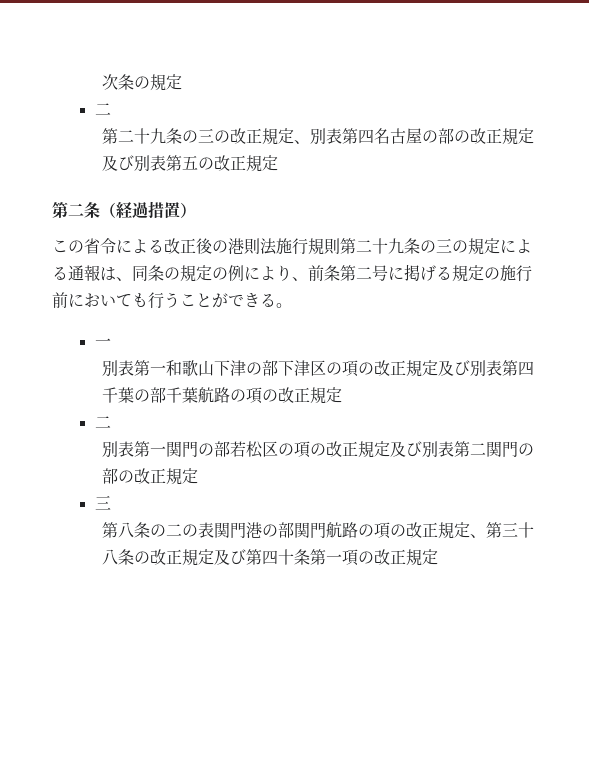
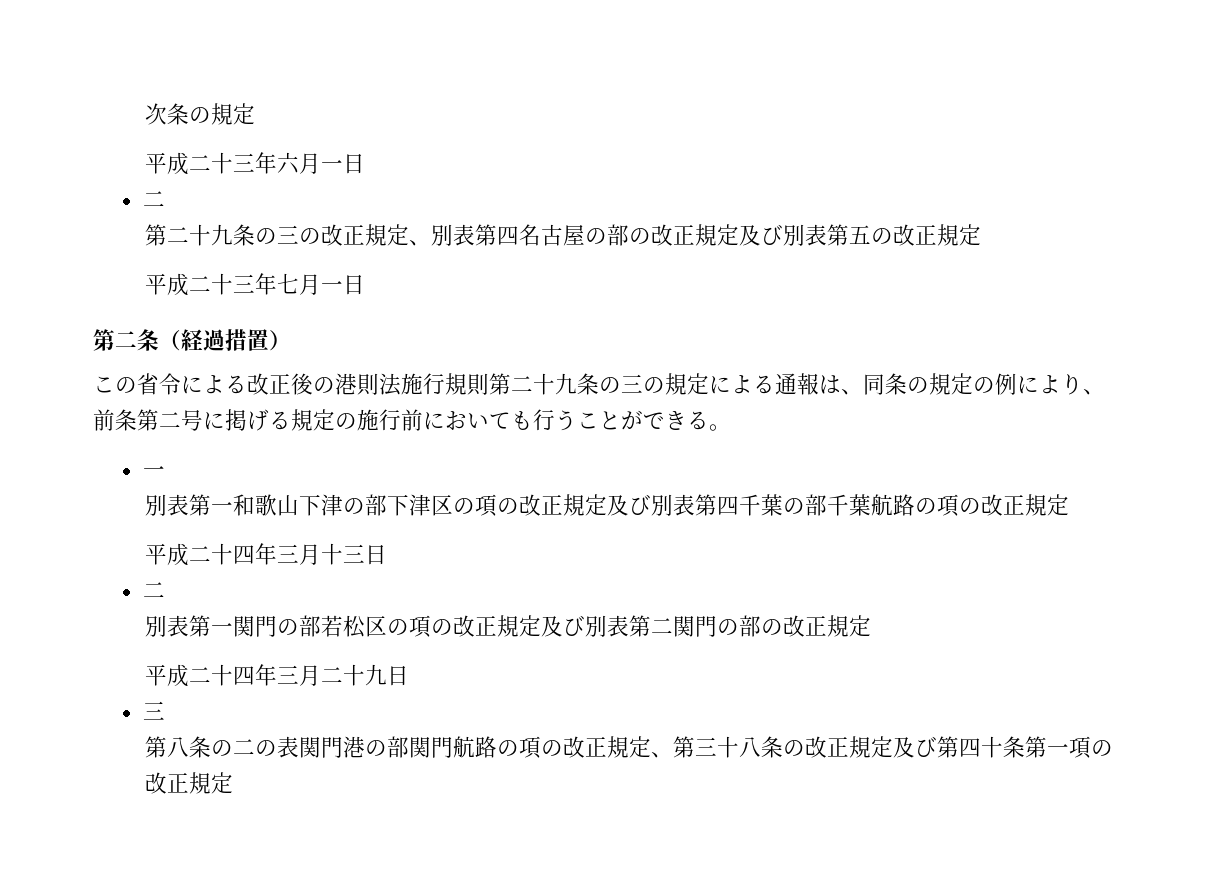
+ 平成二十三年六月一日
+ 平成二十三年七月一日
+ 平成二十四年三月十三日
+ 平成二十四年三月二十九日

